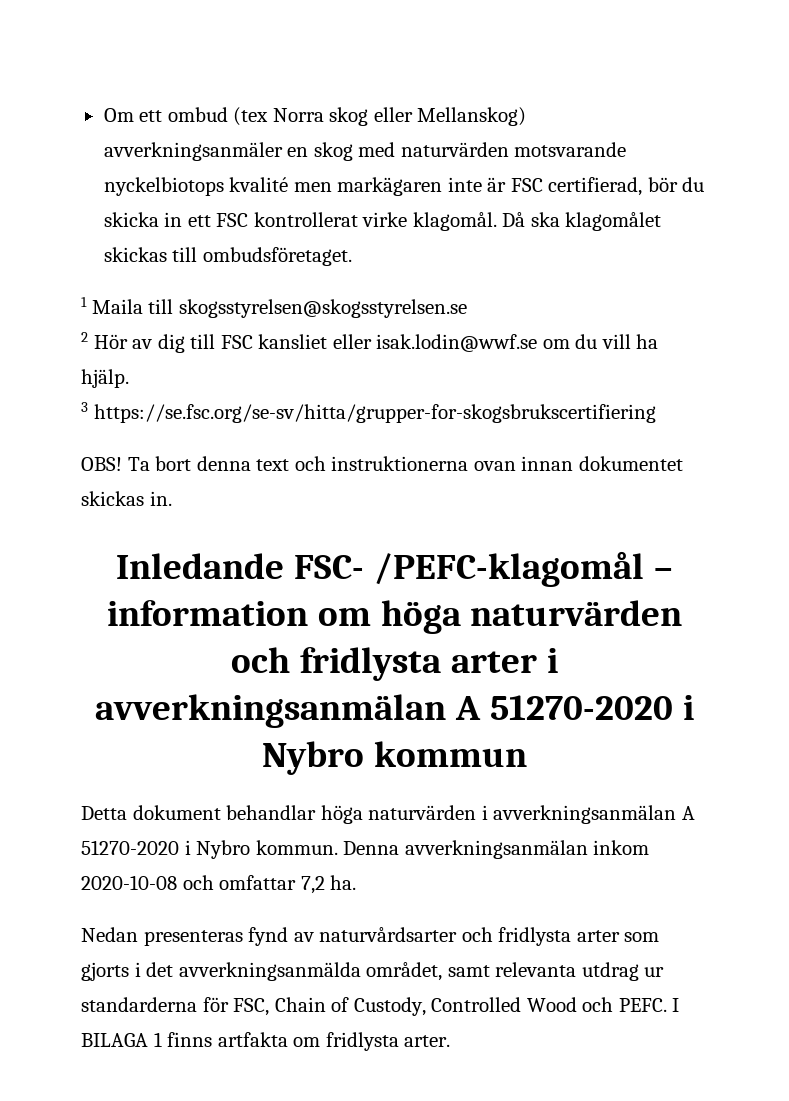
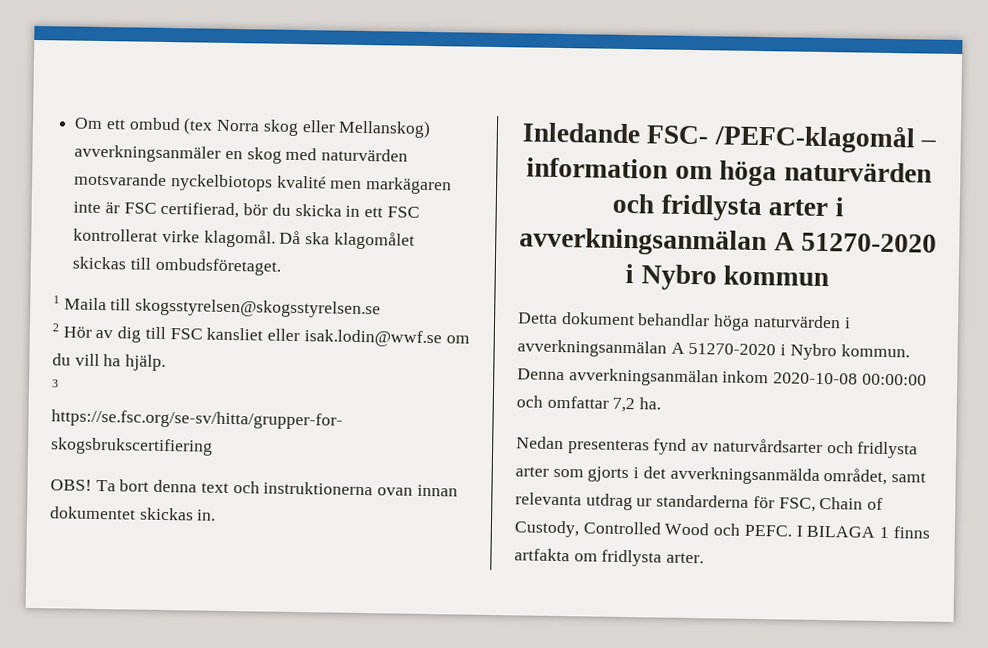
- Denna avverkningsanmälan inkom 2020-10-08 och omfattar 7,2 ha.
+ Denna avverkningsanmälan inkom 2020-10-08 00:00:00 och omfattar 7,2 ha.

